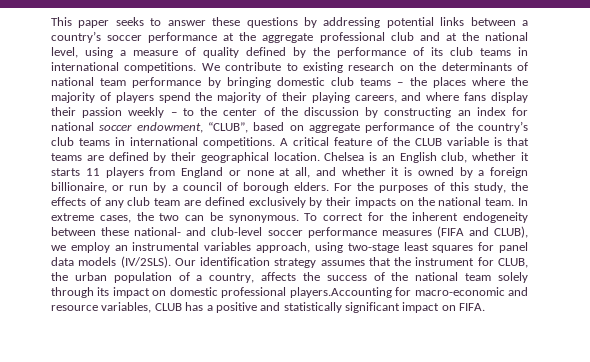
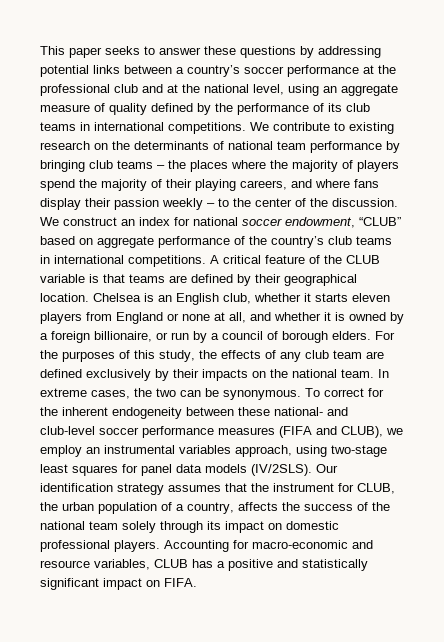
- This paper seeks to answer these questions by addressing potential links between a country’s soccer performance at the aggregate professional club and at the national level, using a measure of quality defined by the performance of its club teams in international competitions.
+ This paper seeks to answer these questions by addressing potential links between a country’s soccer performance at the professional club and at the national level, using an aggregate measure of quality defined by the performance of its club teams in international competitions.
- We contribute to existing research on the determinants of national team performance by bringing domestic club teams – the places where the majority of players spend the majority of their playing careers, and where fans display their passion weekly – to the center of the discussion by constructing an index for national soccer endowment, “CLUB”, based on aggregate performance of the country’s club teams in international competitions.
+ We contribute to existing research on the determinants of national team performance by bringing club teams – the places where the majority of players spend the majority of their playing careers, and where fans display their passion weekly – to the center of the discussion. We construct an index for national soccer endowment, “CLUB” based on aggregate performance of the country’s club teams in international competitions.
- Chelsea is an English club, whether it starts 11 players from England or none at all, and whether it is owned by a foreign billionaire, or run by a council of borough elders.
+ Chelsea is an English club, whether it starts eleven players from England or none at all, and whether it is owned by a foreign billionaire, or run by a council of borough elders.
- Our identification strategy assumes that the instrument for CLUB, the urban population of a country, affects the success of the national team solely through its impact on domestic professional players.Accounting for macro-economic and resource variables, CLUB has a positive and statistically significant impact on FIFA.
+ Our identification strategy assumes that the instrument for CLUB, the urban population of a country, affects the success of the national team solely through its impact on domestic professional players. Accounting for macro-economic and resource variables, CLUB has a positive and statistically significant impact on FIFA.

